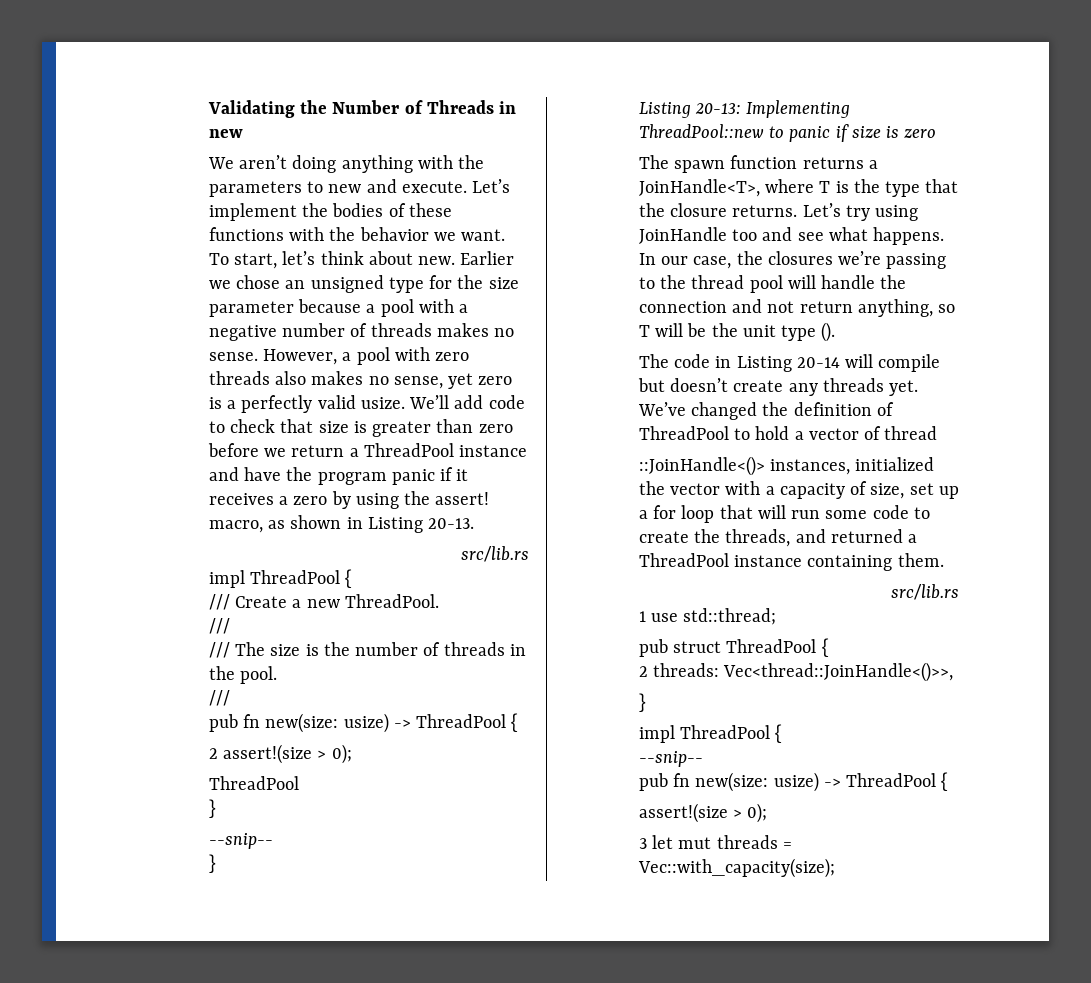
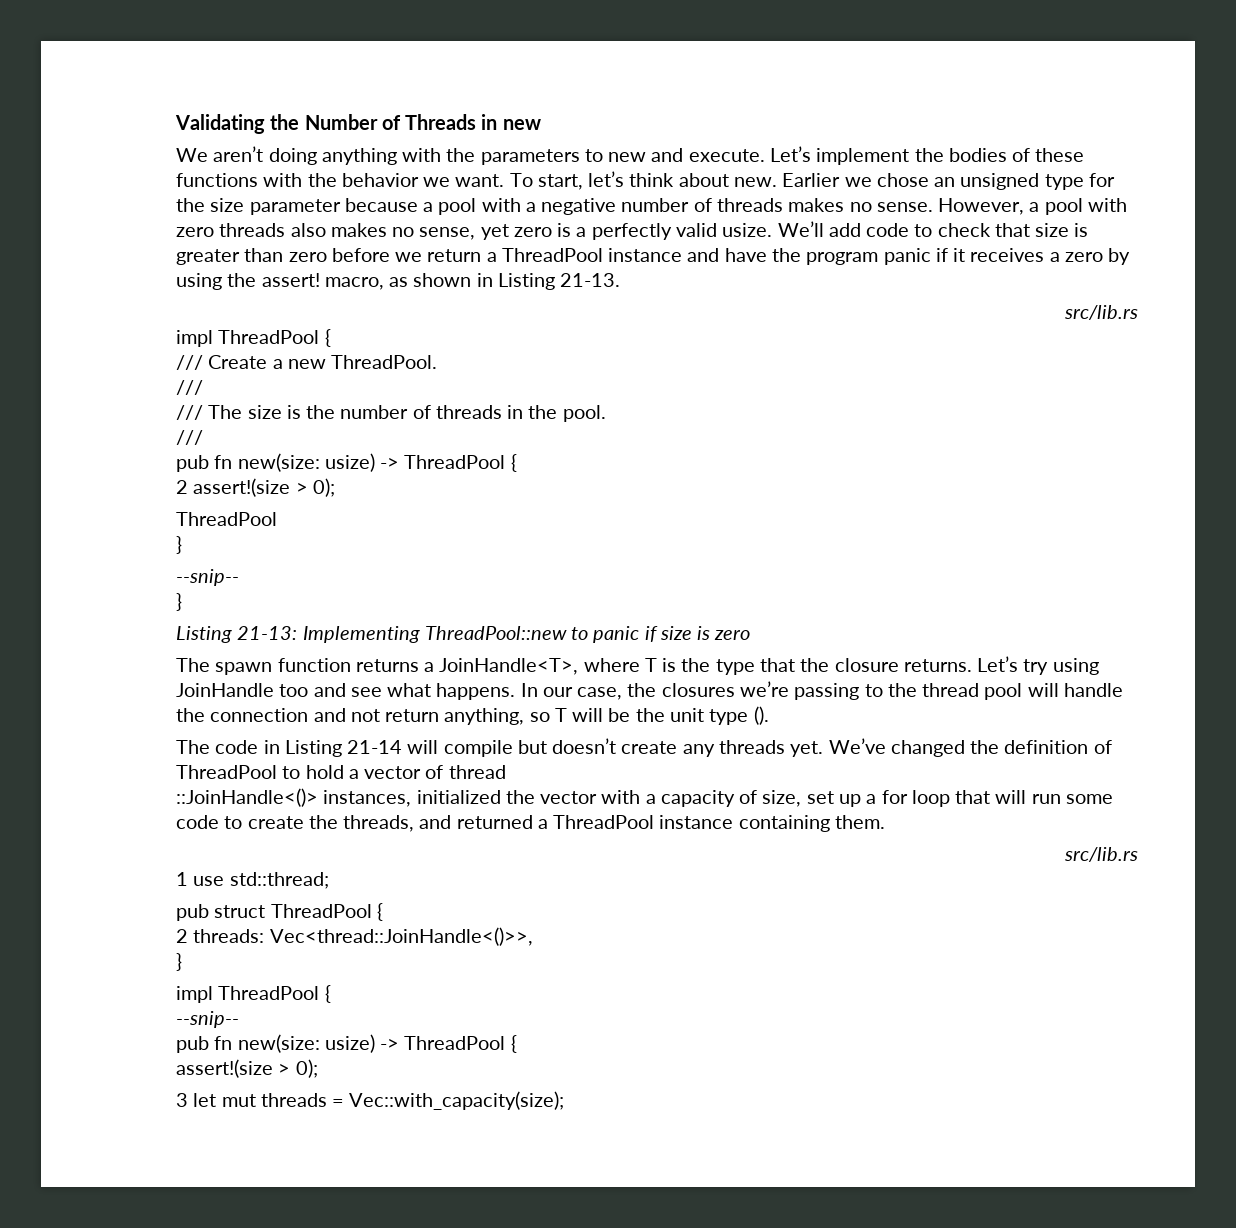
- We’ll add code to check that size is greater than zero before we return a ThreadPool instance and have the program panic if it receives a zero by using the assert! macro, as shown in Listing 20-13.
+ We’ll add code to check that size is greater than zero before we return a ThreadPool instance and have the program panic if it receives a zero by using the assert! macro, as shown in Listing 21-13.
- Listing 20-13: Implementing ThreadPool::new to panic if size is zero
+ Listing 21-13: Implementing ThreadPool::new to panic if size is zero
- The code in Listing 20-14 will compile but doesn’t create any threads yet.
+ The code in Listing 21-14 will compile but doesn’t create any threads yet.

